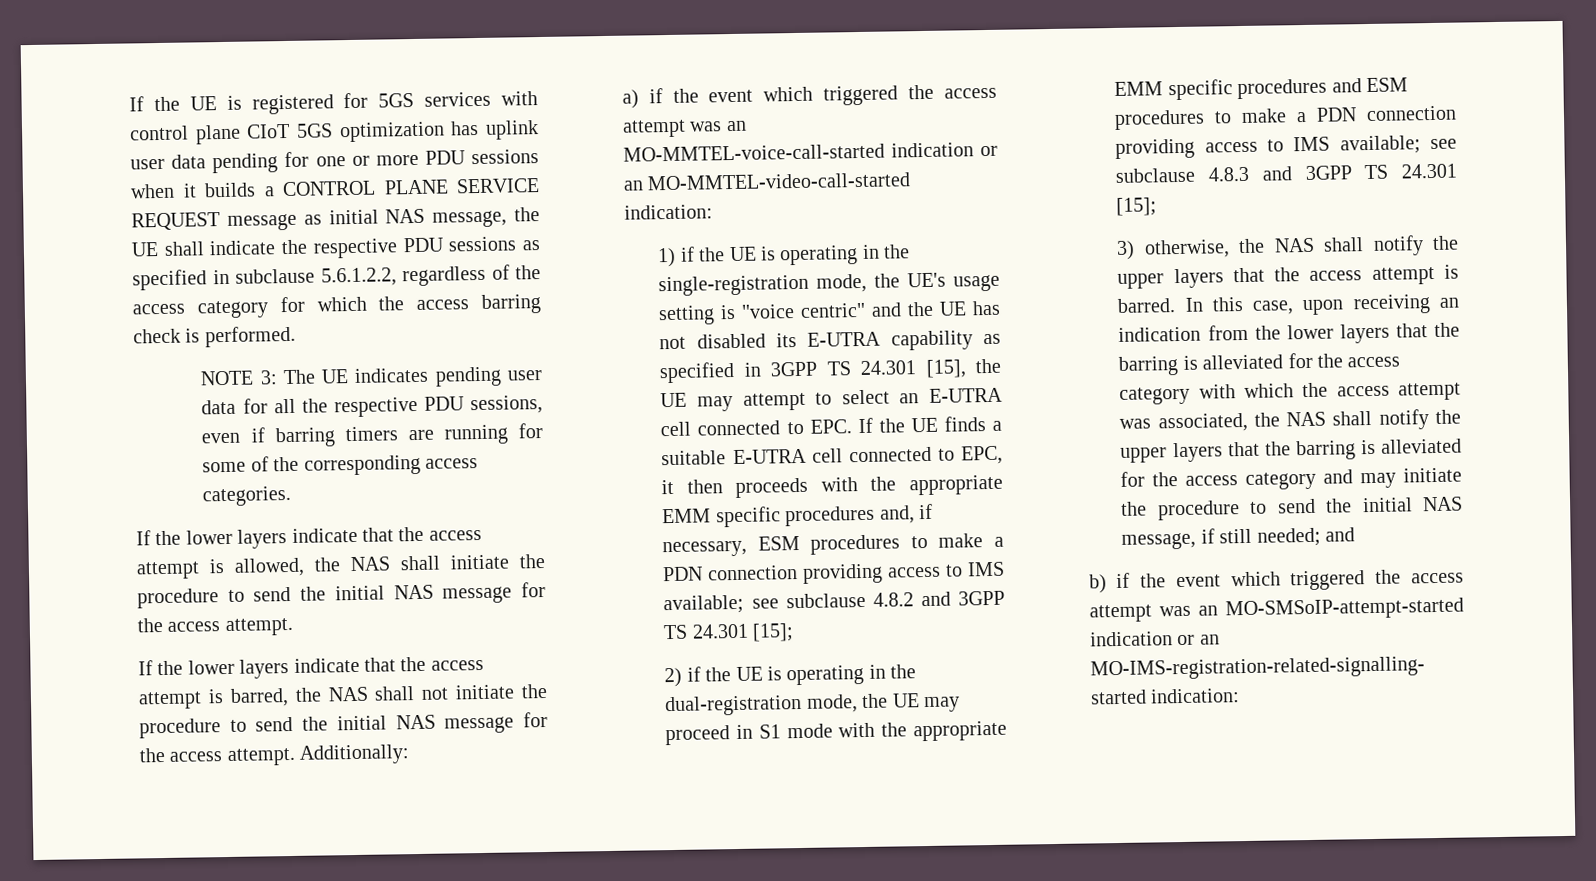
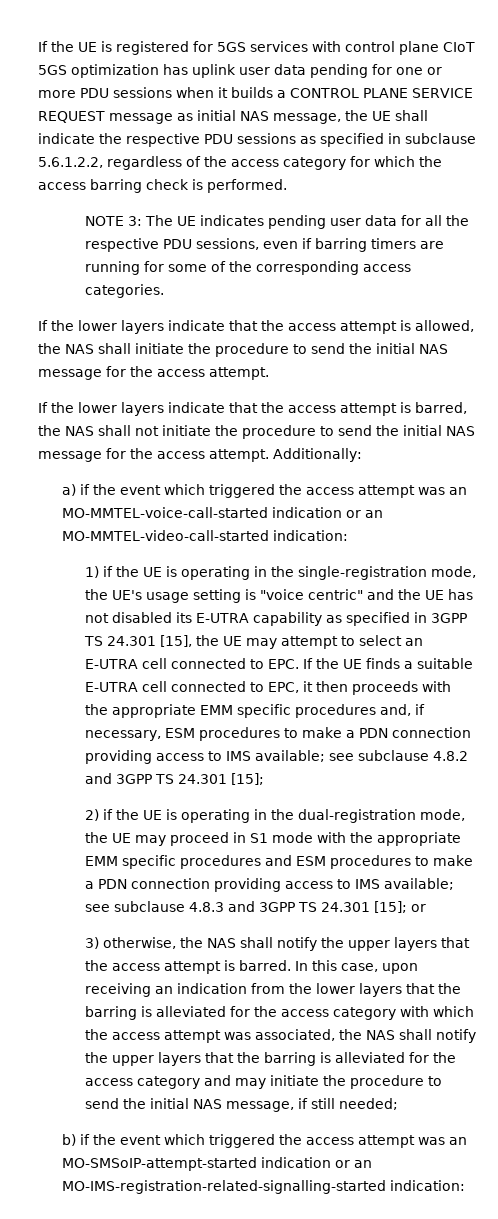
- 2) if the UE is operating in the dual-registration mode, the UE may proceed in S1 mode with the appropriate EMM specific procedures and ESM procedures to make a PDN connection providing access to IMS available; see subclause 4.8.3 and 3GPP TS 24.301 [15];
+ 2) if the UE is operating in the dual-registration mode, the UE may proceed in S1 mode with the appropriate EMM specific procedures and ESM procedures to make a PDN connection providing access to IMS available; see subclause 4.8.3 and 3GPP TS 24.301 [15]; or
- In this case, upon receiving an indication from the lower layers that the barring is alleviated for the access category with which the access attempt was associated, the NAS shall notify the upper layers that the barring is alleviated for the access category and may initiate the procedure to send the initial NAS message, if still needed; and
+ In this case, upon receiving an indication from the lower layers that the barring is alleviated for the access category with which the access attempt was associated, the NAS shall notify the upper layers that the barring is alleviated for the access category and may initiate the procedure to send the initial NAS message, if still needed;

